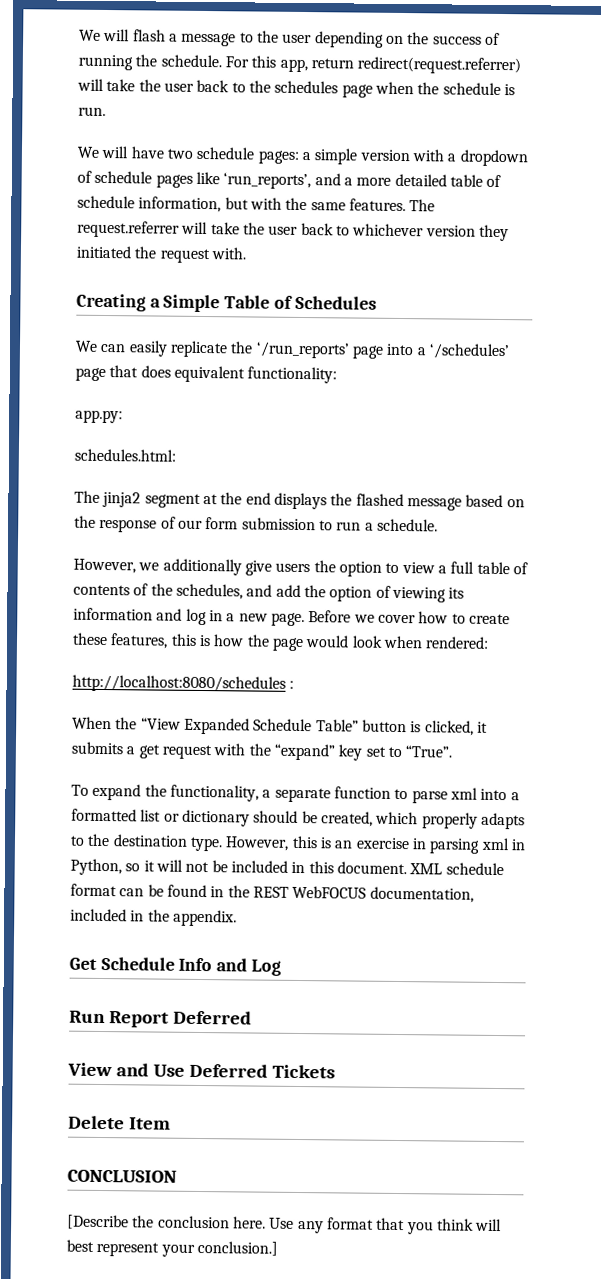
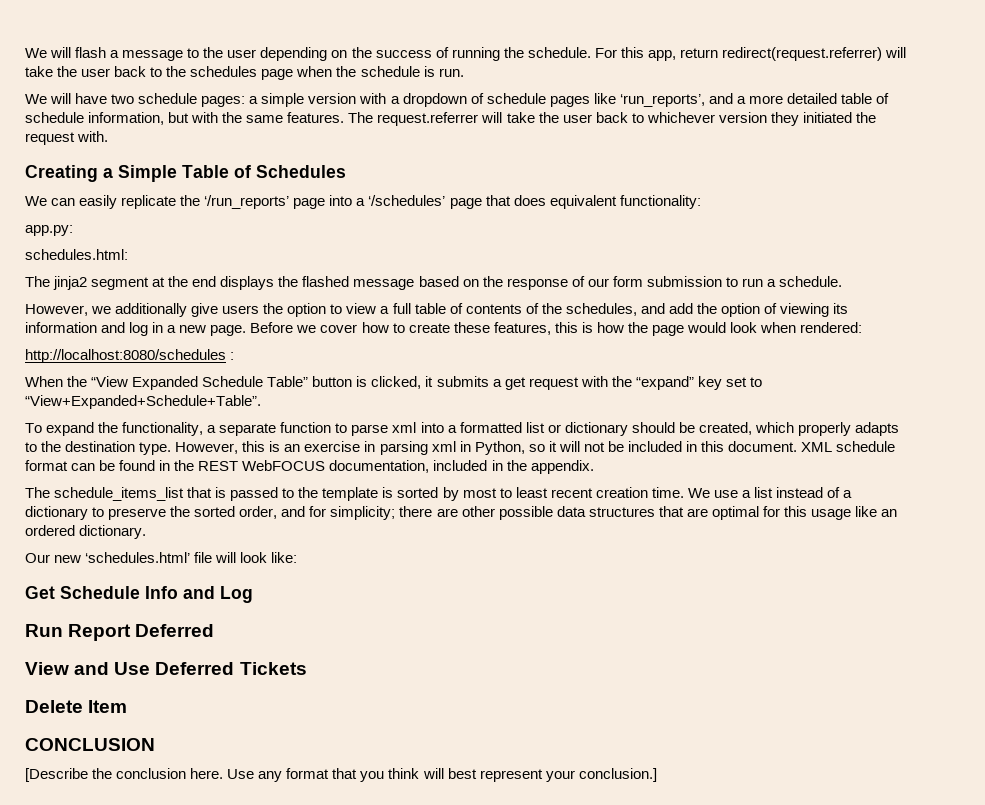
- When the “View Expanded Schedule Table” button is clicked, it submits a get request with the “expand” key set to “True”.
+ When the “View Expanded Schedule Table” button is clicked, it submits a get request with the “expand” key set to “View+Expanded+Schedule+Table”.
+ The schedule_items_list that is passed to the template is sorted by most to least recent creation time. We use a list instead of a dictionary to preserve the sorted order, and for simplicity; there are other possible data structures that are optimal for this usage like an ordered dictionary.
+ Our new ‘schedules.html’ file will look like:

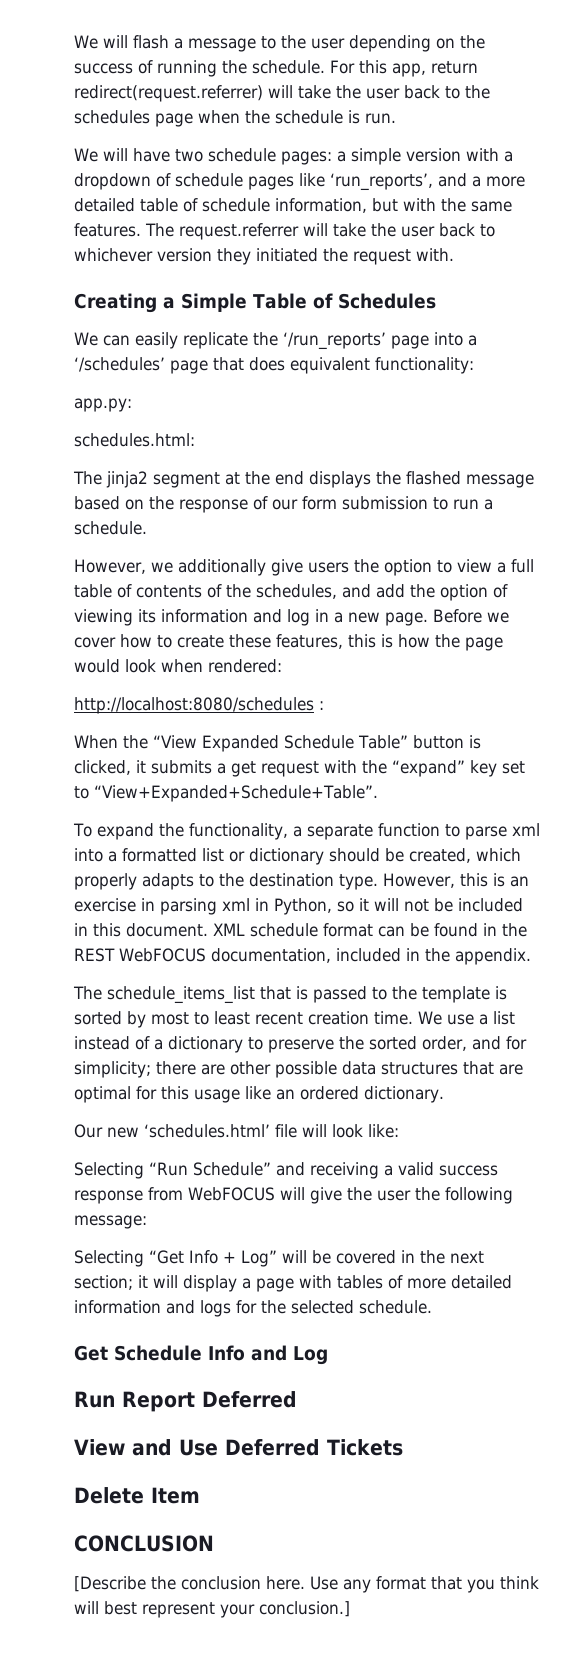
+ Selecting “Run Schedule” and receiving a valid success response from WebFOCUS will give the user the following message:
+ Selecting “Get Info + Log” will be covered in the next section; it will display a page with tables of more detailed information and logs for the selected schedule.

